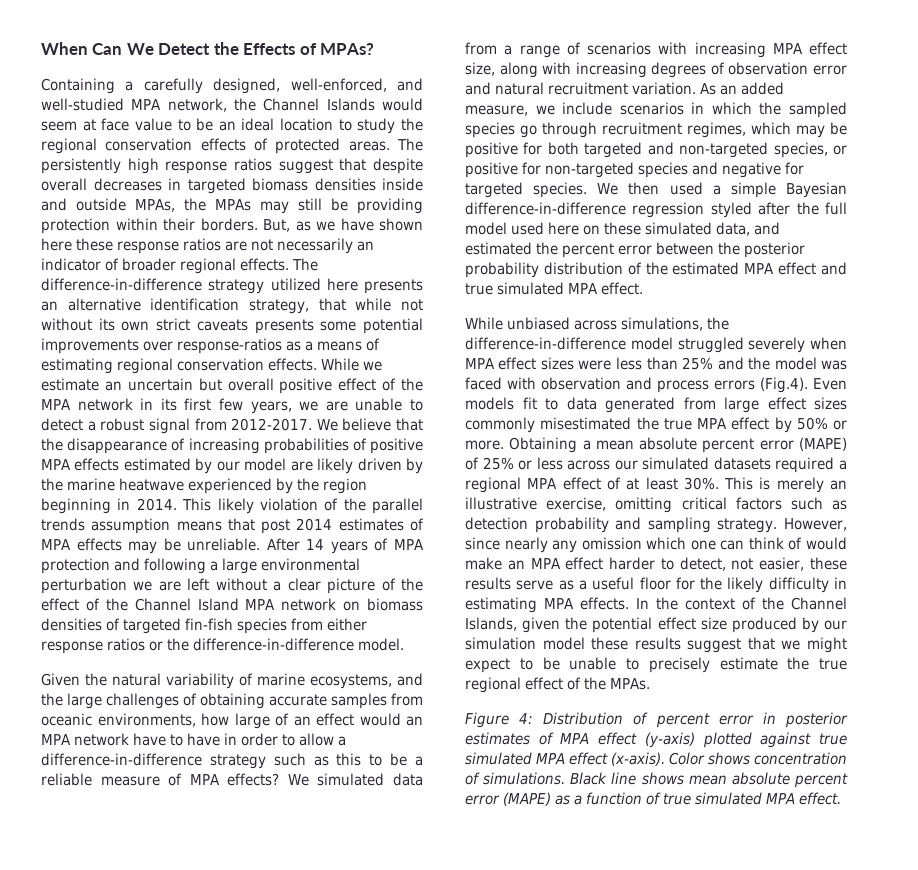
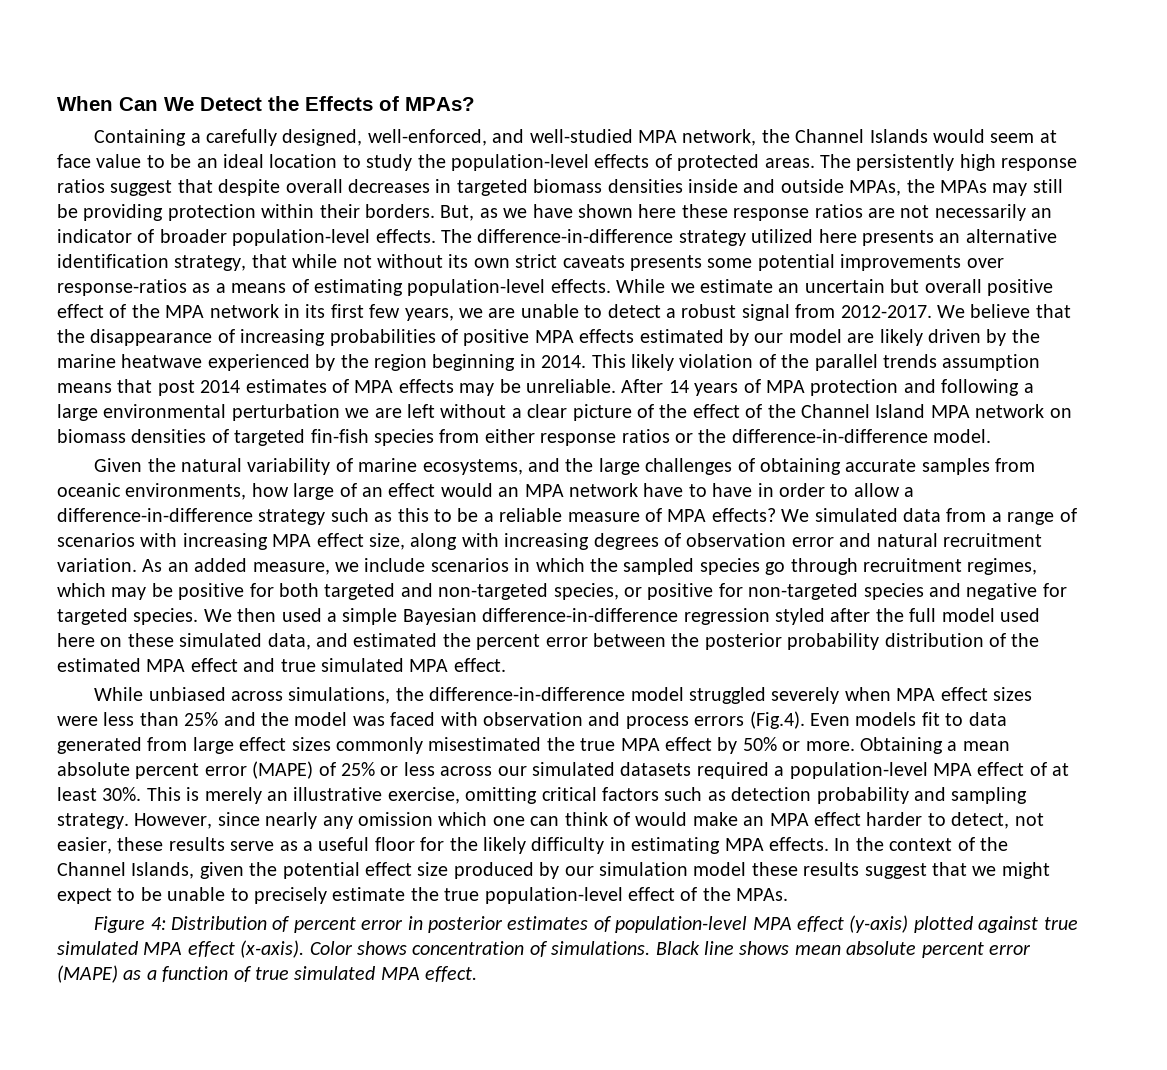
- Containing a carefully designed, well-enforced, and well-studied MPA network, the Channel Islands would seem at face value to be an ideal location to study the regional conservation effects of protected areas.
+ Containing a carefully designed, well-enforced, and well-studied MPA network, the Channel Islands would seem at face value to be an ideal location to study the population-level effects of protected areas.
- But, as we have shown here these response ratios are not necessarily an indicator of broader regional effects.
+ But, as we have shown here these response ratios are not necessarily an indicator of broader population-level effects.
- The difference-in-difference strategy utilized here presents an alternative identification strategy, that while not without its own strict caveats presents some potential improvements over response-ratios as a means of estimating regional conservation effects.
+ The difference-in-difference strategy utilized here presents an alternative identification strategy, that while not without its own strict caveats presents some potential improvements over response-ratios as a means of estimating population-level effects.
- Obtaining a mean absolute percent error (MAPE) of 25% or less across our simulated datasets required a regional MPA effect of at least 30%.
+ Obtaining a mean absolute percent error (MAPE) of 25% or less across our simulated datasets required a population-level MPA effect of at least 30%.
- In the context of the Channel Islands, given the potential effect size produced by our simulation model these results suggest that we might expect to be unable to precisely estimate the true regional effect of the MPAs.
+ In the context of the Channel Islands, given the potential effect size produced by our simulation model these results suggest that we might expect to be unable to precisely estimate the true population-level effect of the MPAs.
- Figure 4: Distribution of percent error in posterior estimates of MPA effect (y-axis) plotted against true simulated MPA effect (x-axis).
+ Figure 4: Distribution of percent error in posterior estimates of population-level MPA effect (y-axis) plotted against true simulated MPA effect (x-axis).

